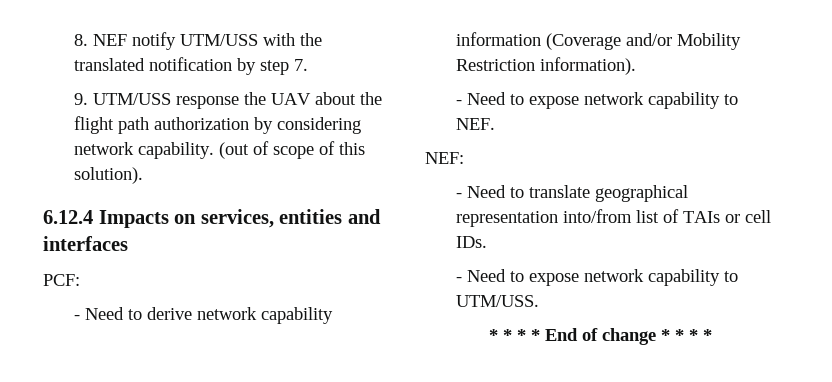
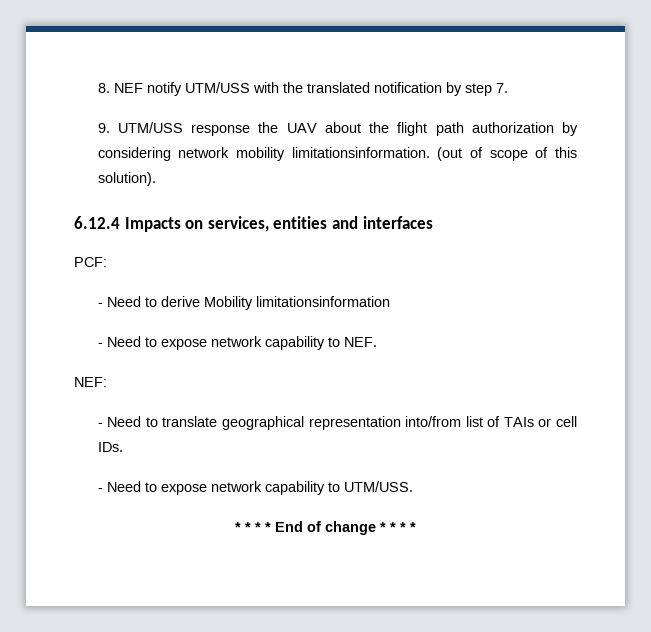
- 9. UTM/USS response the UAV about the flight path authorization by considering network capability.
+ 9. UTM/USS response the UAV about the flight path authorization by considering network mobility limitationsinformation.
- - Need to derive network capability information (Coverage and/or Mobility Restriction information).
+ - Need to derive Mobility limitationsinformation

